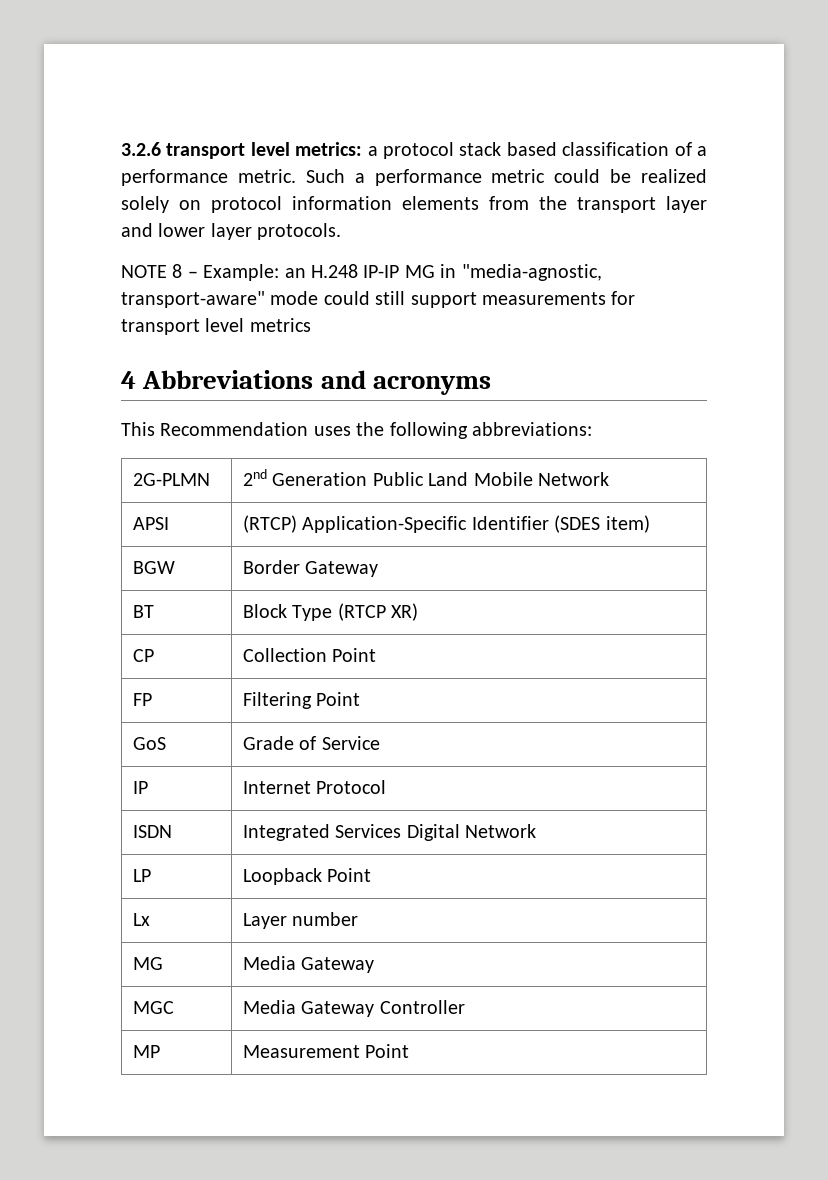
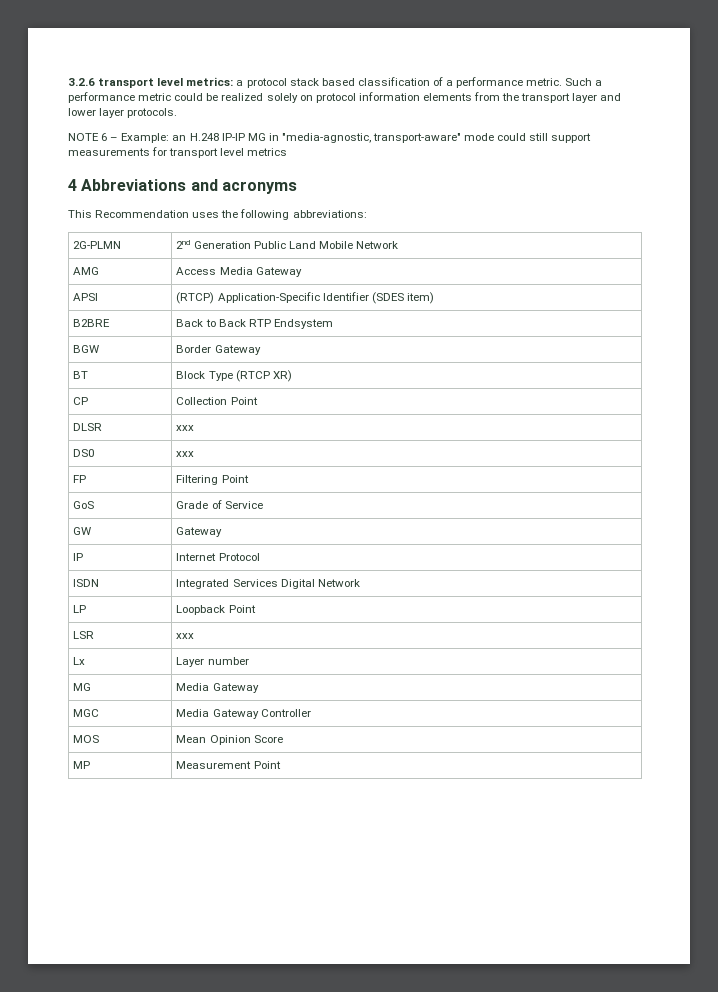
- NOTE 8 – Example: an H.248 IP-IP MG in "media-agnostic, transport-aware" mode could still support measurements for transport level metrics
+ NOTE 6 – Example: an H.248 IP-IP MG in "media-agnostic, transport-aware" mode could still support measurements for transport level metrics
+ AMG | Access Media Gateway
+ B2BRE | Back to Back RTP Endsystem
+ DLSR | xxx
+ DS0 | xxx
+ GW | Gateway
+ LSR | xxx
+ MOS | Mean Opinion Score

